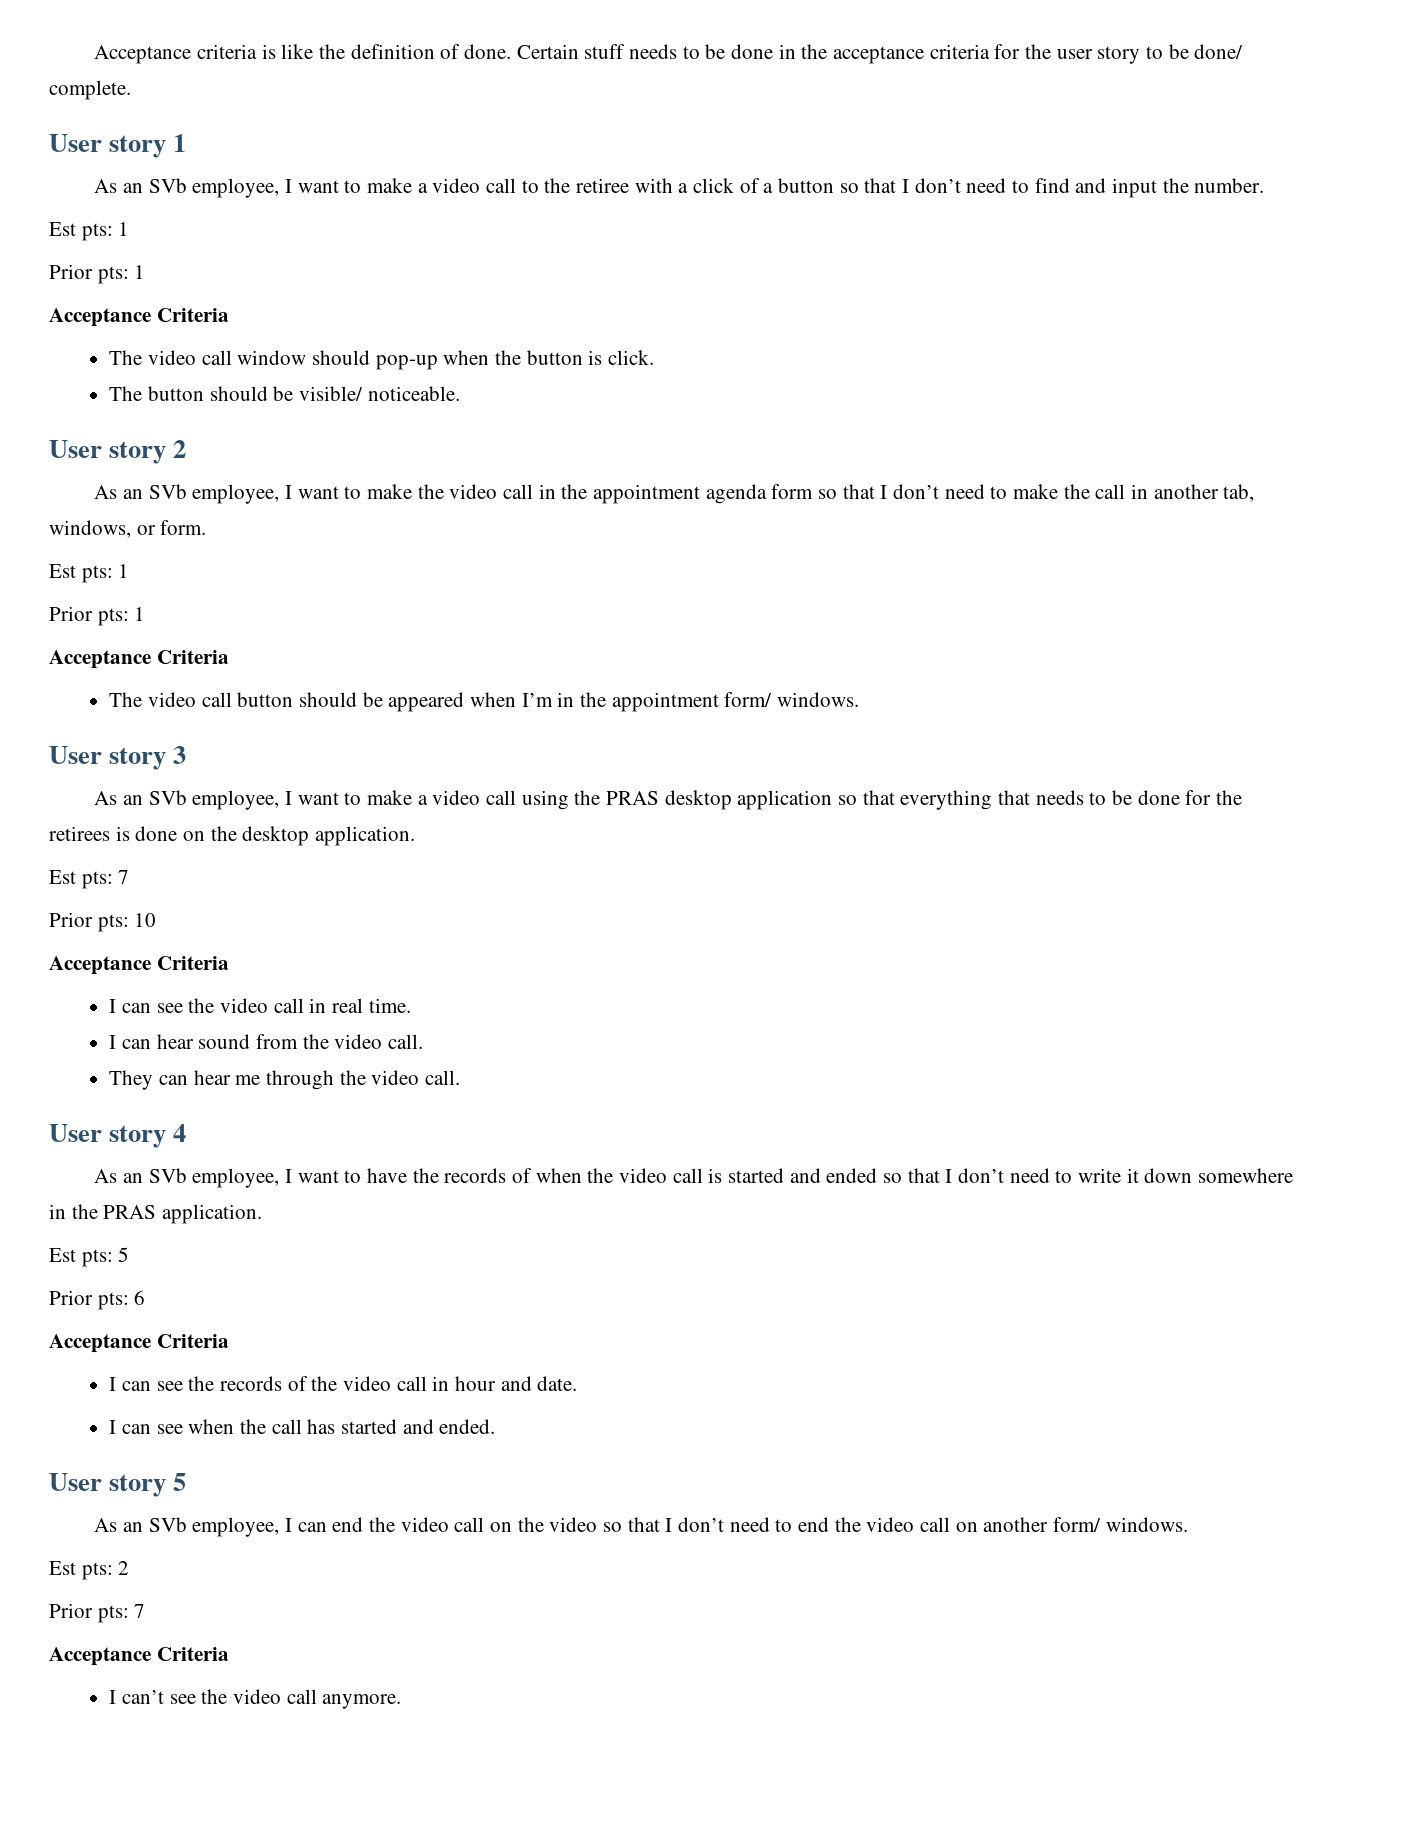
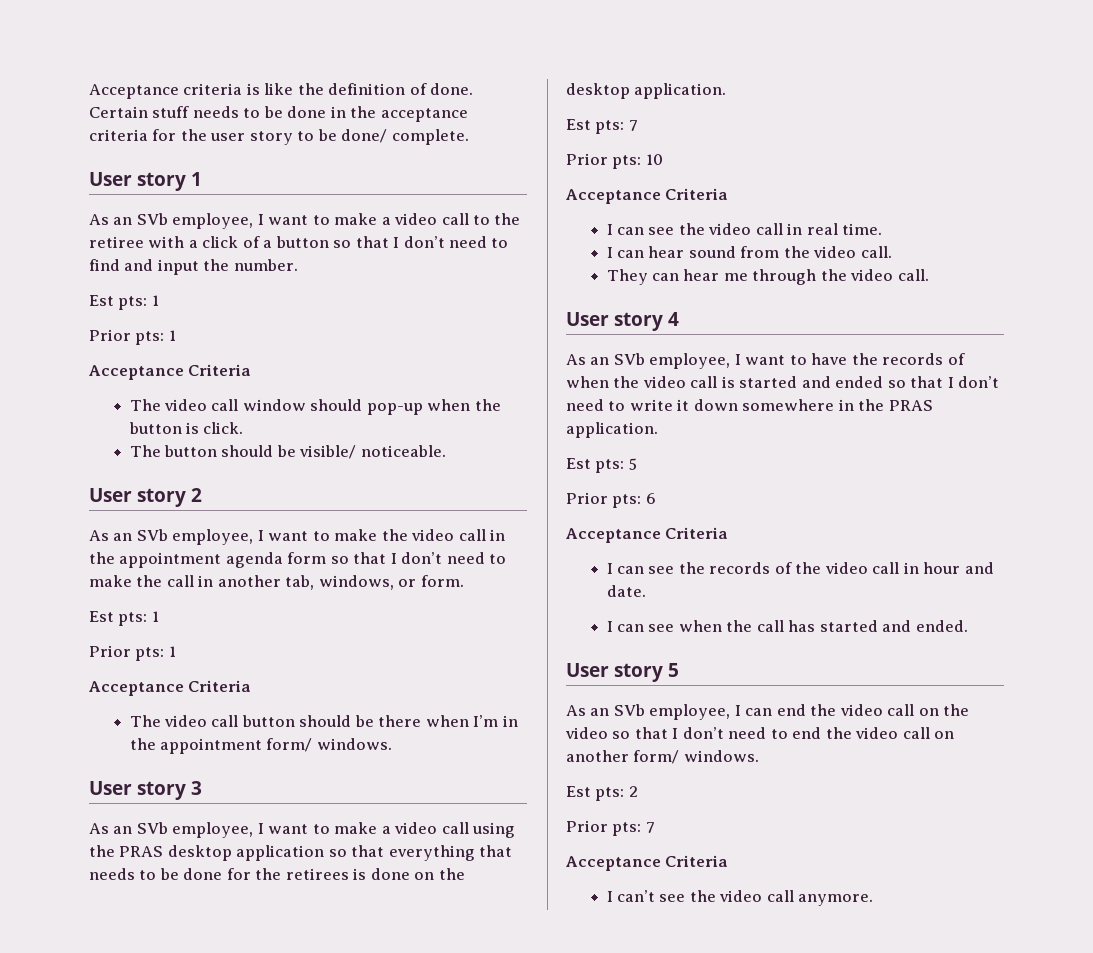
- The video call button should be appeared when I’m in the appointment form/ windows.
+ The video call button should be there when I’m in the appointment form/ windows.

